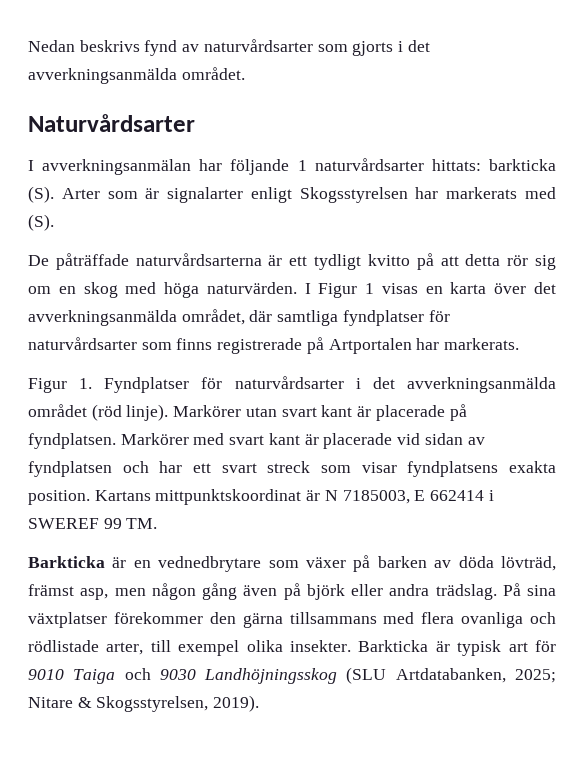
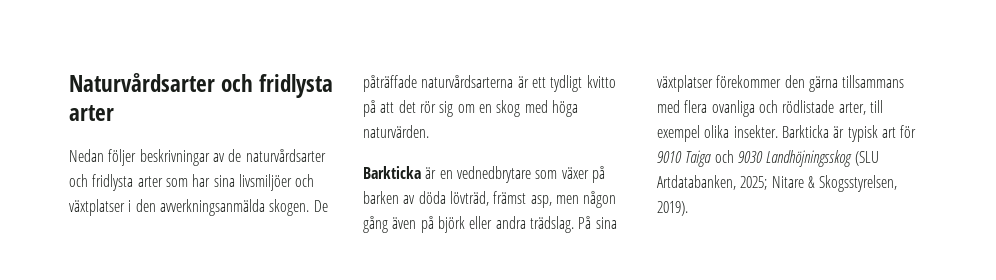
- Nedan beskrivs fynd av naturvårdsarter som gjorts i det avverkningsanmälda området.
- Naturvårdsarter
- I avverkningsanmälan har följande 1 naturvårdsarter hittats: barkticka (S). Arter som är signalarter enligt Skogsstyrelsen har markerats med (S).
- De påträffade naturvårdsarterna är ett tydligt kvitto på att detta rör sig om en skog med höga naturvärden. I Figur 1 visas en karta över det avverkningsanmälda området, där samtliga fyndplatser för naturvårdsarter som finns registrerade på Artportalen har markerats.
- Figur 1. Fyndplatser för naturvårdsarter i det avverkningsanmälda området (röd linje). Markörer utan svart kant är placerade på fyndplatsen. Markörer med svart kant är placerade vid sidan av fyndplatsen och har ett svart streck som visar fyndplatsens exakta position. Kartans mittpunktskoordinat är N 7185003, E 662414 i SWEREF 99 TM.
+ Naturvårdsarter och fridlysta arter
+ Nedan följer beskrivningar av de naturvårdsarter och fridlysta arter som har sina livsmiljöer och växtplatser i den avverkningsanmälda skogen. De påträffade naturvårdsarterna är ett tydligt kvitto på att det rör sig om en skog med höga naturvärden.

